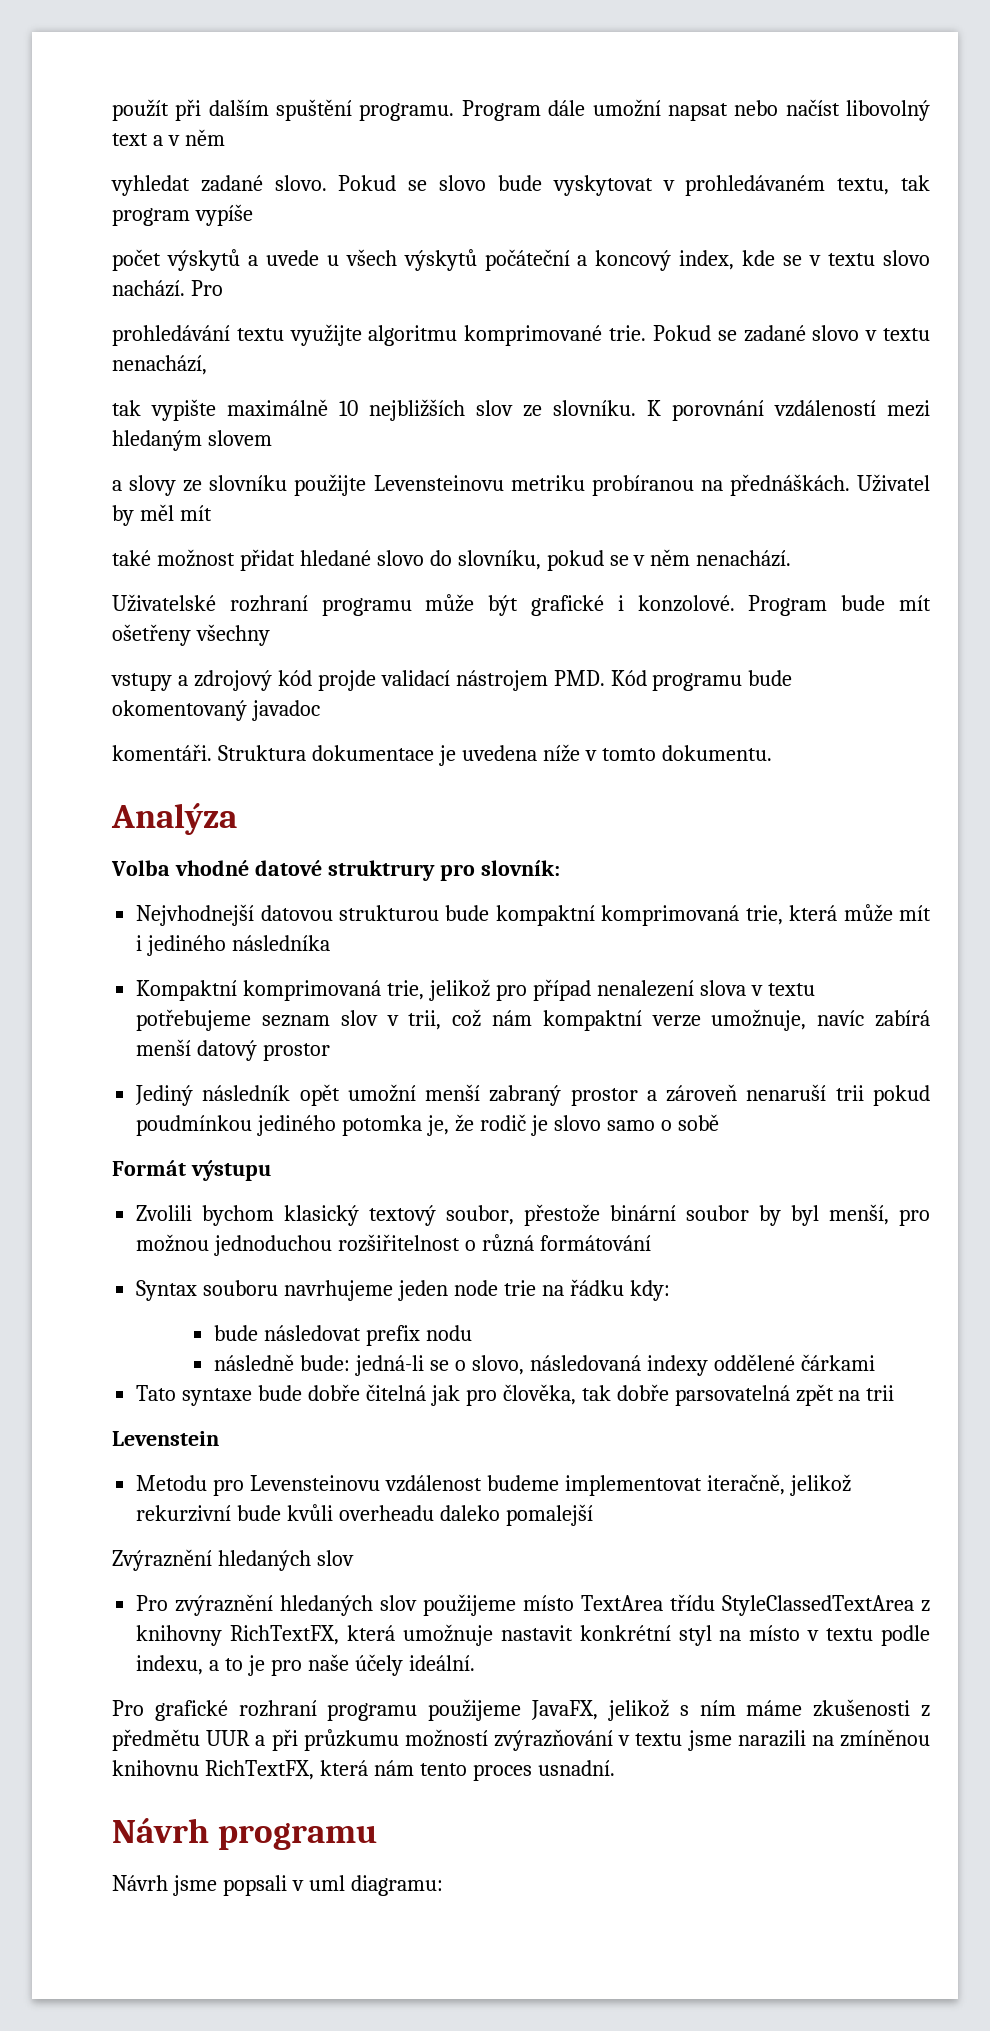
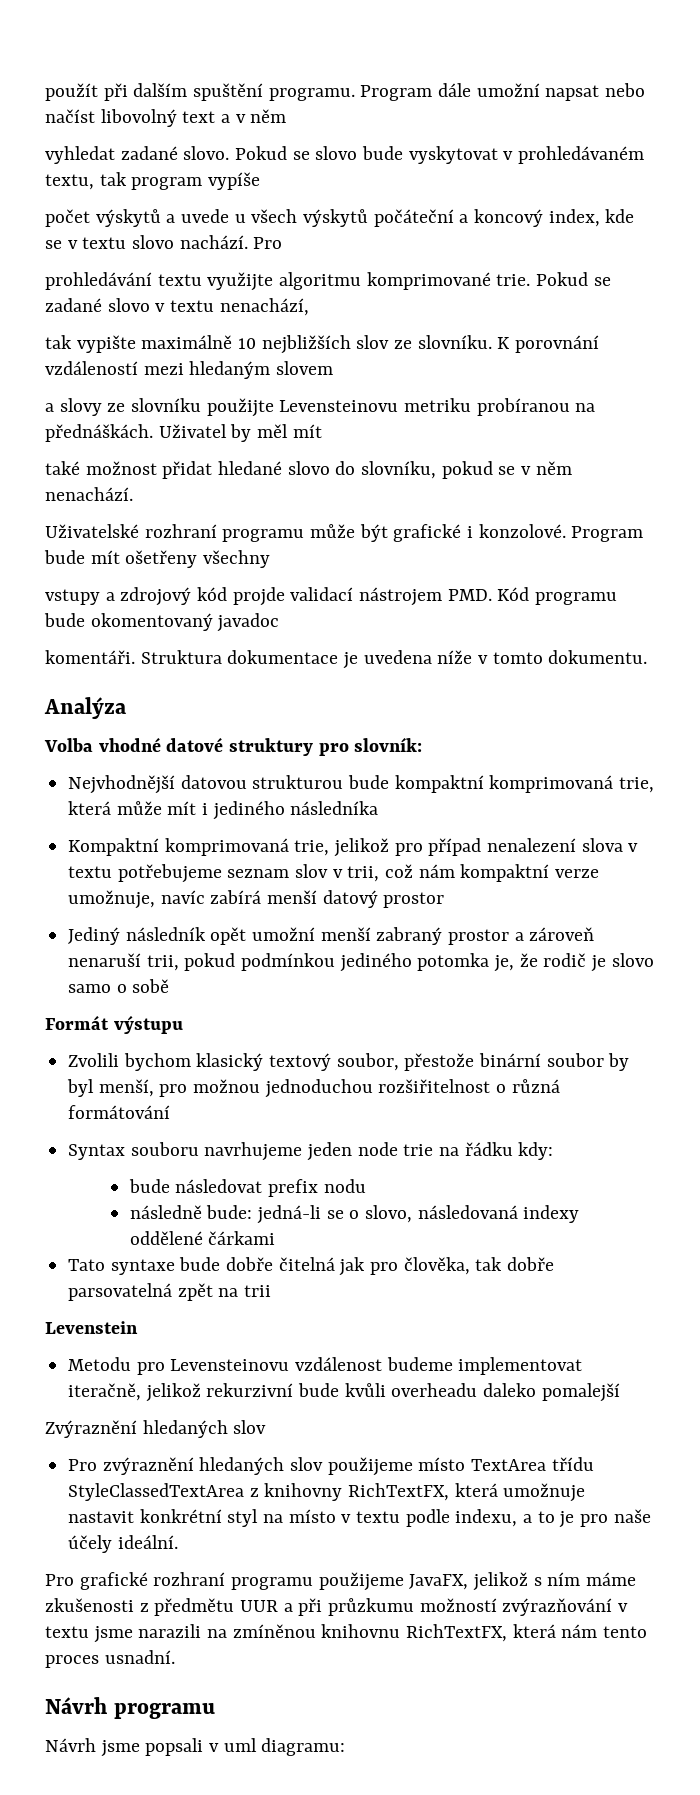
- Volba vhodné datové struktrury pro slovník:
+ Volba vhodné datové struktury pro slovník:
- Nejvhodnejší datovou strukturou bude kompaktní komprimovaná trie, která může mít i jediného následníka
+ Nejvhodnější datovou strukturou bude kompaktní komprimovaná trie, která může mít i jediného následníka
- Jediný následník opět umožní menší zabraný prostor a zároveň nenaruší trii pokud poudmínkou jediného potomka je, že rodič je slovo samo o sobě
+ Jediný následník opět umožní menší zabraný prostor a zároveň nenaruší trii, pokud podmínkou jediného potomka je, že rodič je slovo samo o sobě

